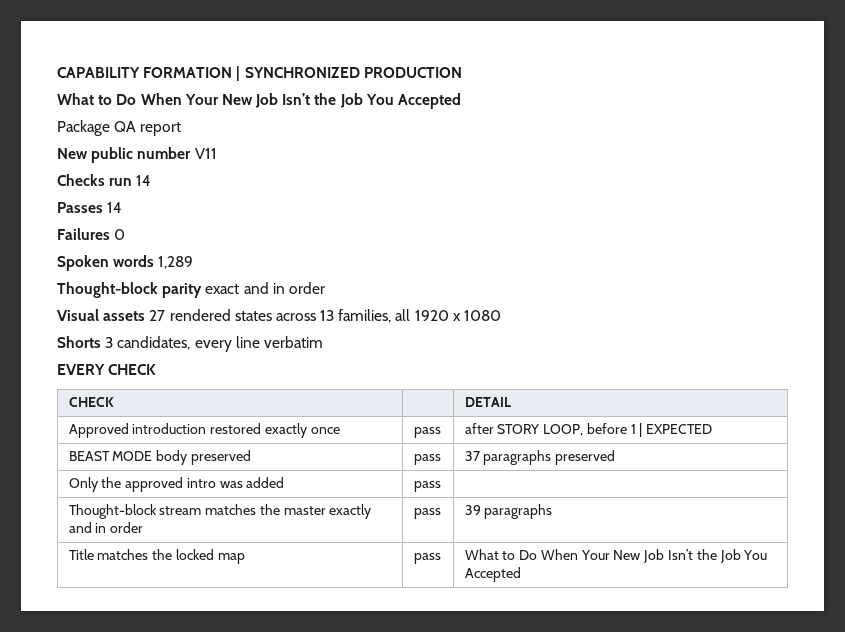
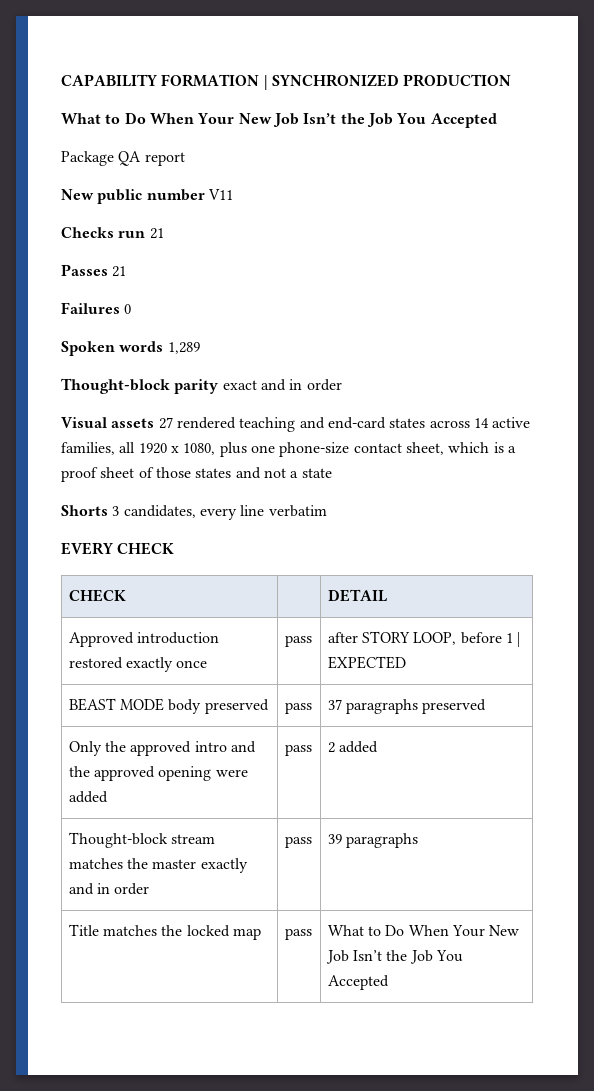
- Checks run 14
+ Checks run 21
- Passes 14
+ Passes 21
- Visual assets 27 rendered states across 13 families, all 1920 x 1080
+ Visual assets 27 rendered teaching and end-card states across 14 active families, all 1920 x 1080, plus one phone-size contact sheet, which is a proof sheet of those states and not a state
- Only the approved intro was added | pass |
+ Only the approved intro and the approved opening were added | pass | 2 added

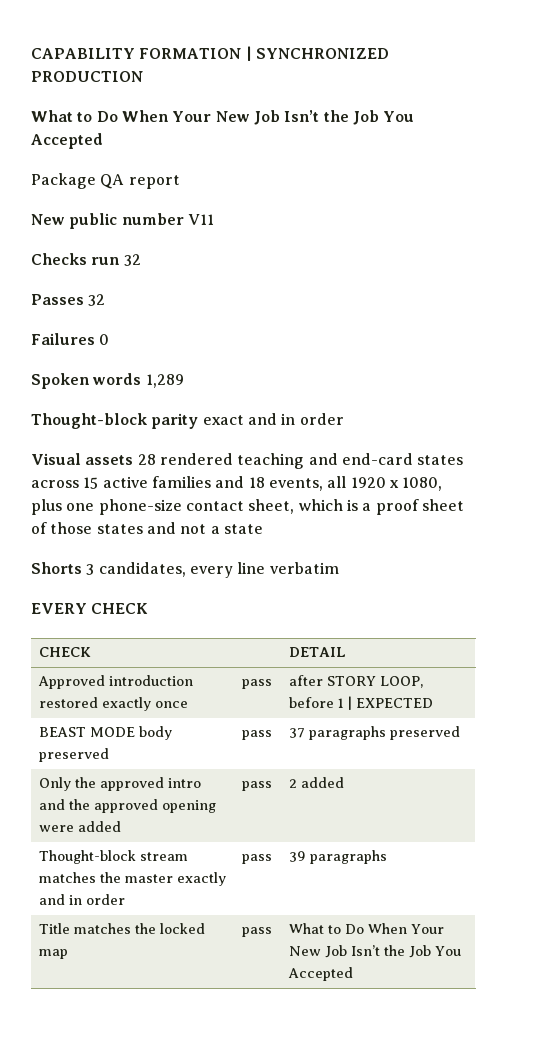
- Checks run 21
+ Checks run 32
- Passes 21
+ Passes 32
- Visual assets 27 rendered teaching and end-card states across 14 active families, all 1920 x 1080, plus one phone-size contact sheet, which is a proof sheet of those states and not a state
+ Visual assets 28 rendered teaching and end-card states across 15 active families and 18 events, all 1920 x 1080, plus one phone-size contact sheet, which is a proof sheet of those states and not a state

